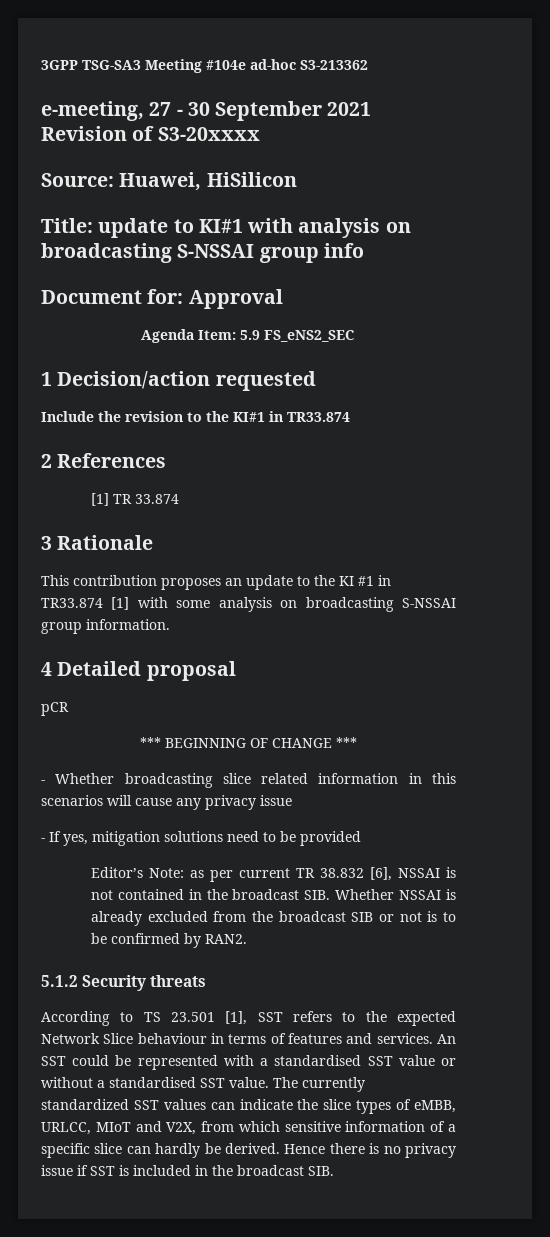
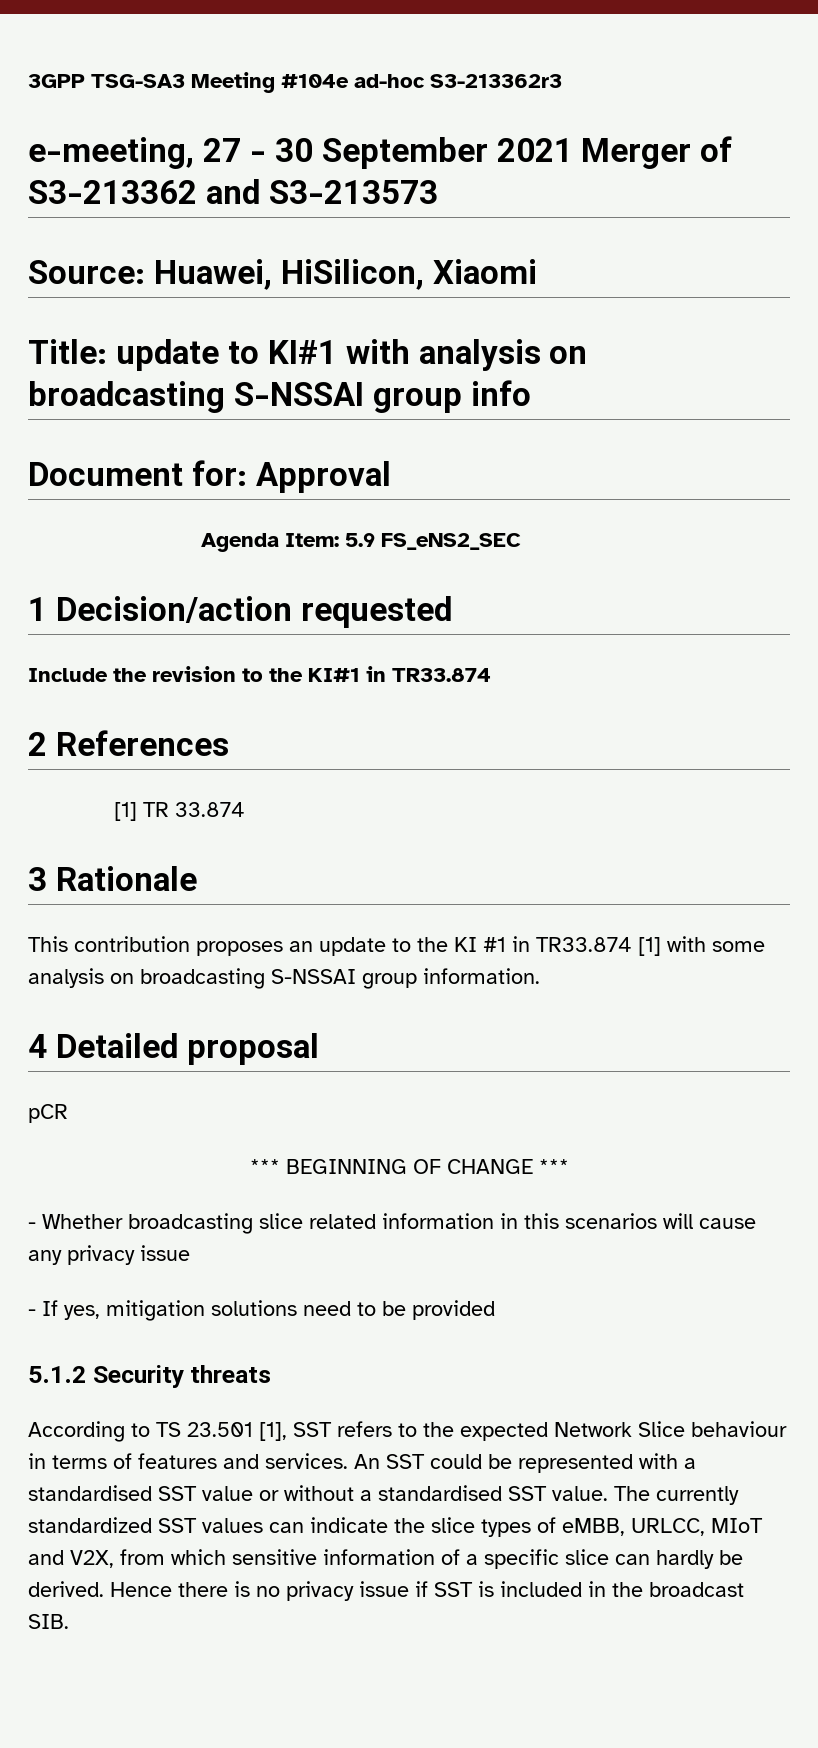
- 3GPP TSG-SA3 Meeting #104e ad-hoc S3-213362
+ 3GPP TSG-SA3 Meeting #104e ad-hoc S3-213362r3
- e-meeting, 27 - 30 September 2021 Revision of S3-20xxxx
+ e-meeting, 27 - 30 September 2021 Merger of S3-213362 and S3-213573
- Source: Huawei, HiSilicon
+ Source: Huawei, HiSilicon, Xiaomi
- Editor’s Note: as per current TR 38.832 [6], NSSAI is not contained in the broadcast SIB. Whether NSSAI is already excluded from the broadcast SIB or not is to be confirmed by RAN2.

